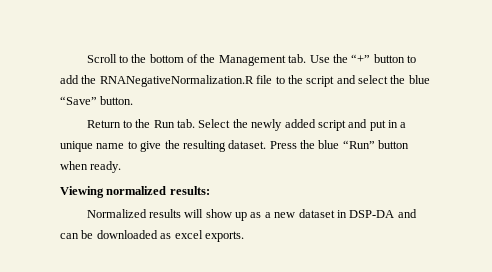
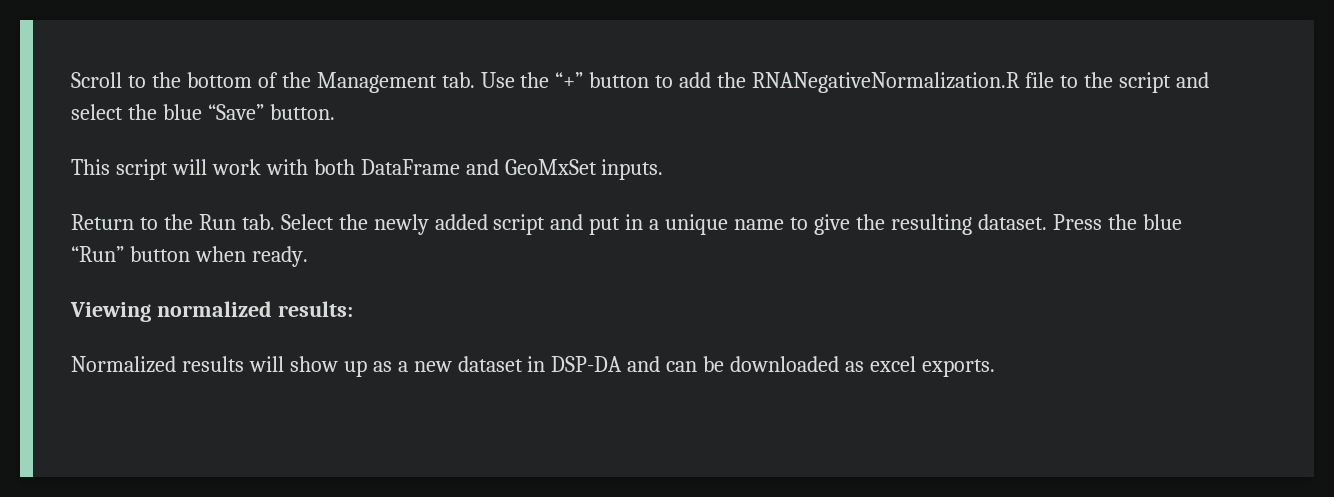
+ This script will work with both DataFrame and GeoMxSet inputs.

